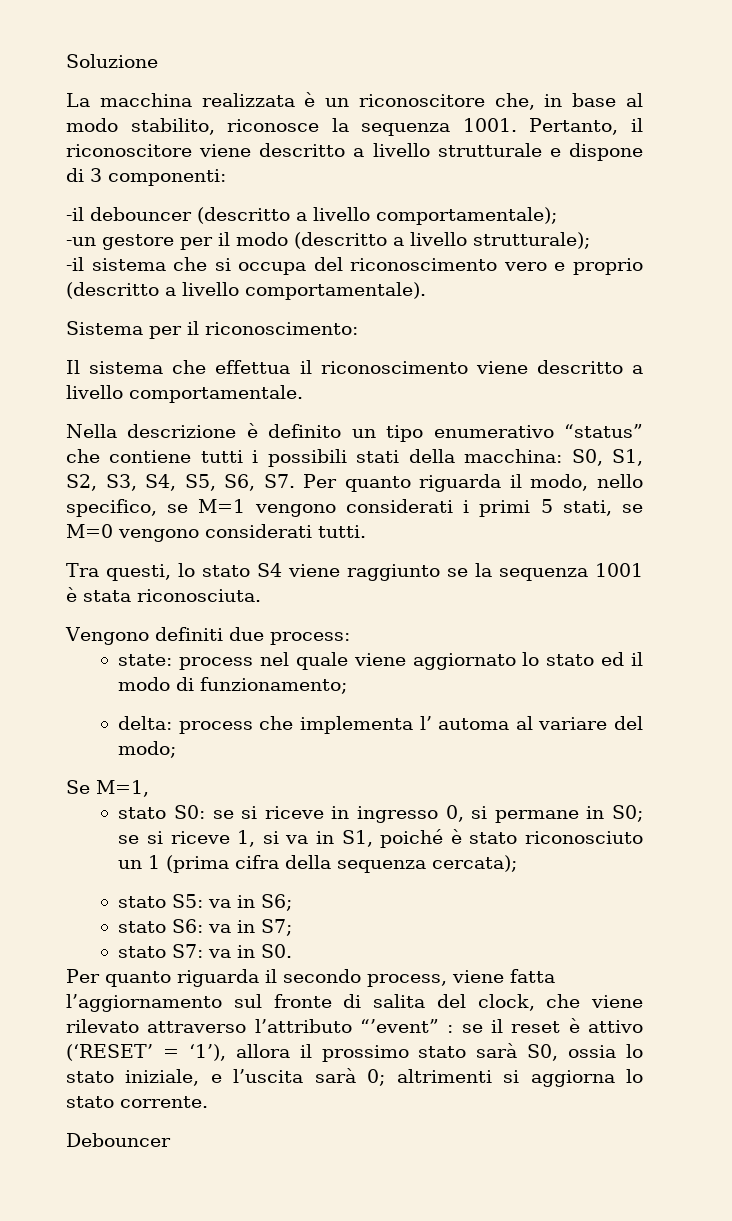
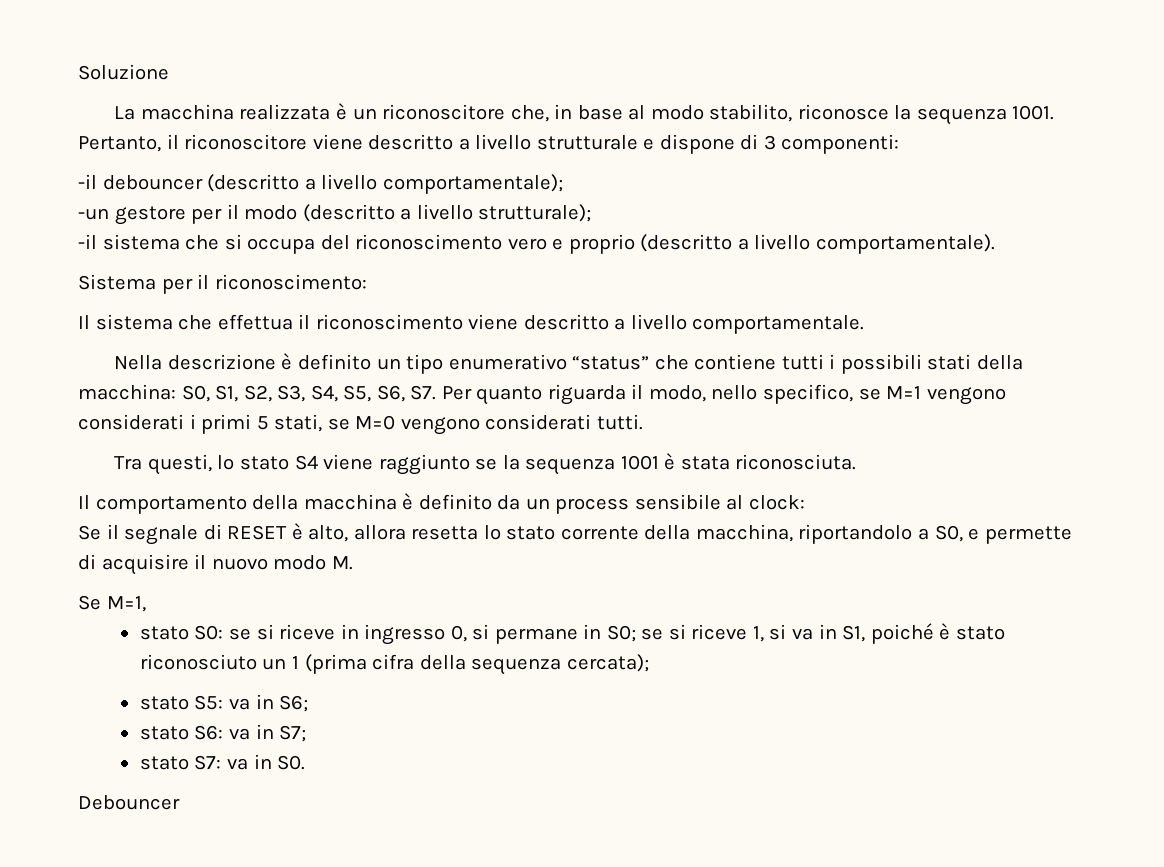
- Vengono definiti due process:
- state: process nel quale viene aggiornato lo stato ed il modo di funzionamento;
- delta: process che implementa l’ automa al variare del modo;
+ Il comportamento della macchina è definito da un process sensibile al clock:
+ Se il segnale di RESET è alto, allora resetta lo stato corrente della macchina, riportandolo a S0, e permette di acquisire il nuovo modo M.
- Per quanto riguarda il secondo process, viene fatta l’aggiornamento sul fronte di salita del clock, che viene rilevato attraverso l’attributo “’event” : se il reset è attivo (‘RESET’ = ‘1’), allora il prossimo stato sarà S0, ossia lo stato iniziale, e l’uscita sarà 0; altrimenti si aggiorna lo stato corrente.

